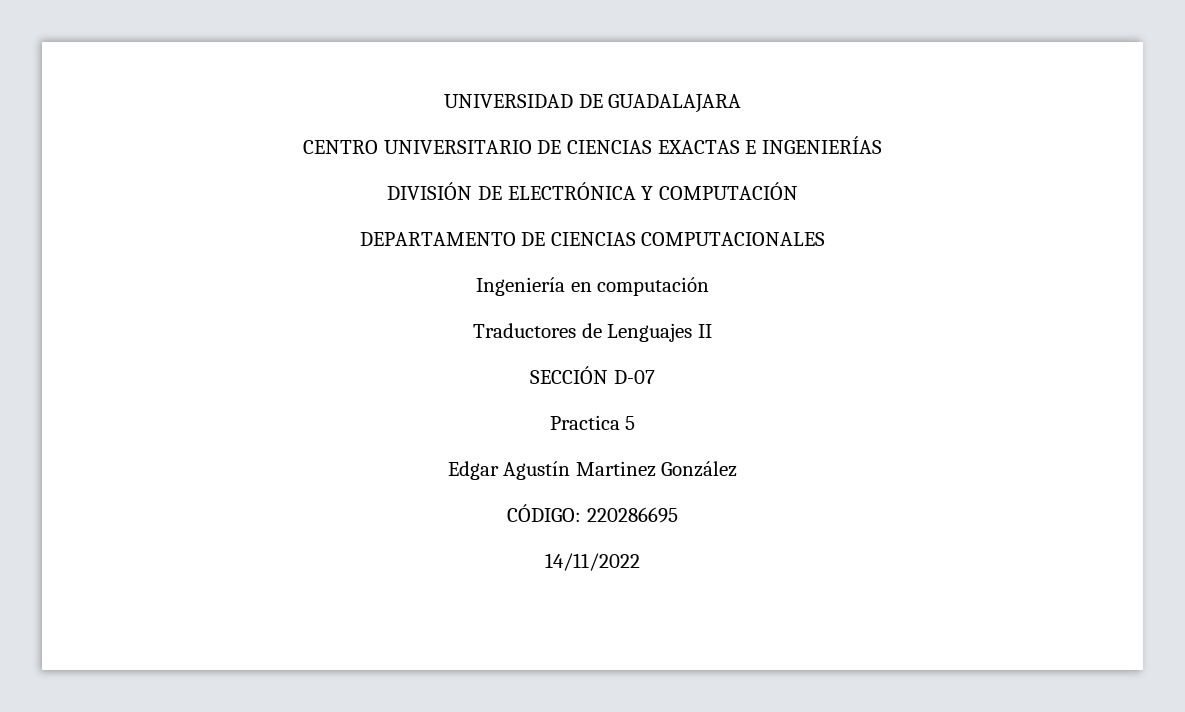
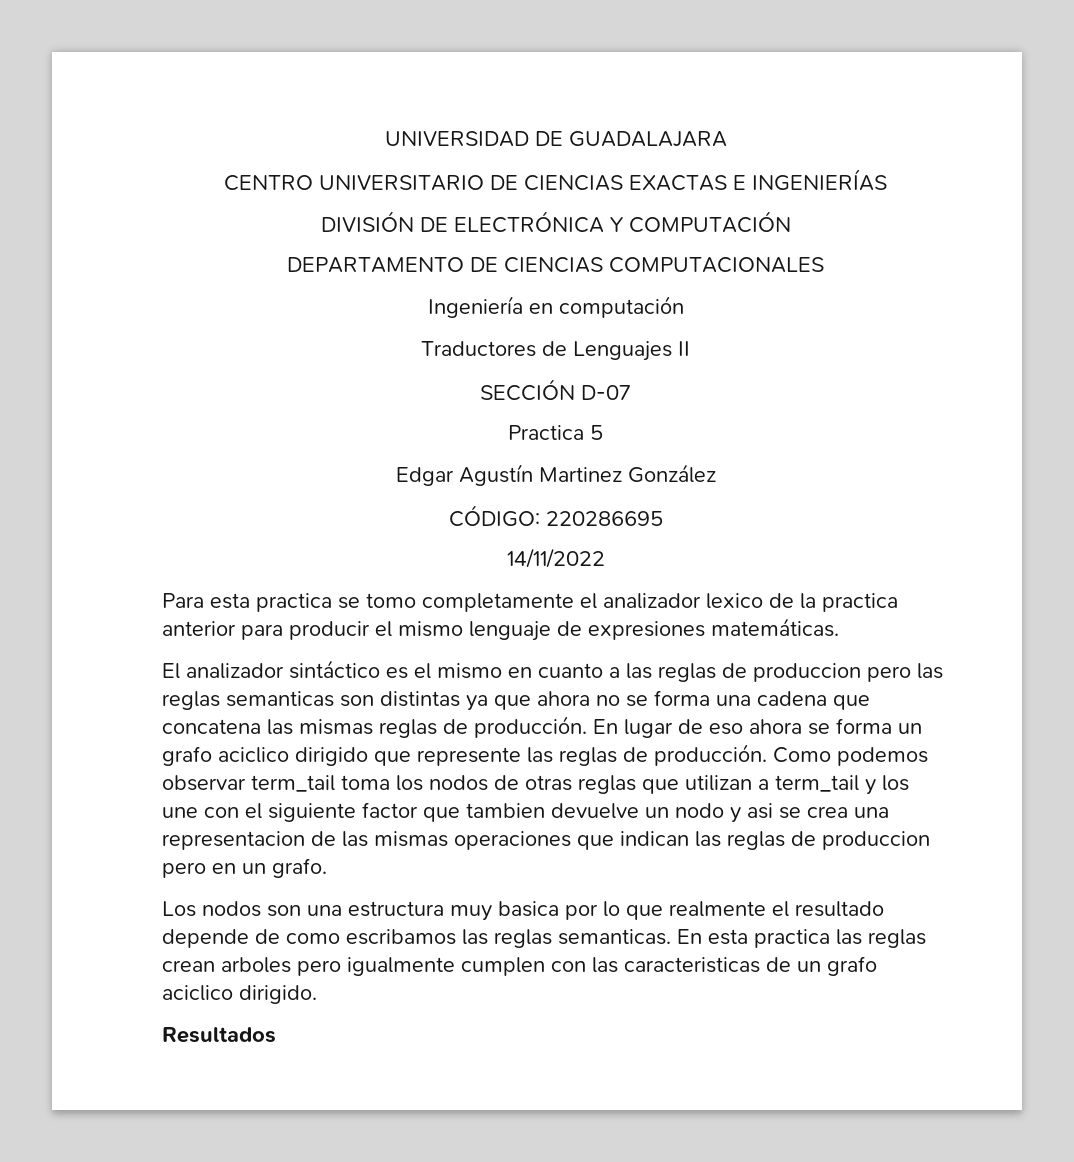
+ Para esta practica se tomo completamente el analizador lexico de la practica anterior para producir el mismo lenguaje de expresiones matemáticas.
+ El analizador sintáctico es el mismo en cuanto a las reglas de produccion pero las reglas semanticas son distintas ya que ahora no se forma una cadena que concatena las mismas reglas de producción. En lugar de eso ahora se forma un grafo aciclico dirigido que represente las reglas de producción. Como podemos observar term_tail toma los nodos de otras reglas que utilizan a term_tail y los une con el siguiente factor que tambien devuelve un nodo y asi se crea una representacion de las mismas operaciones que indican las reglas de produccion pero en un grafo.
+ Los nodos son una estructura muy basica por lo que realmente el resultado depende de como escribamos las reglas semanticas. En esta practica las reglas crean arboles pero igualmente cumplen con las caracteristicas de un grafo aciclico dirigido.
+ Resultados

